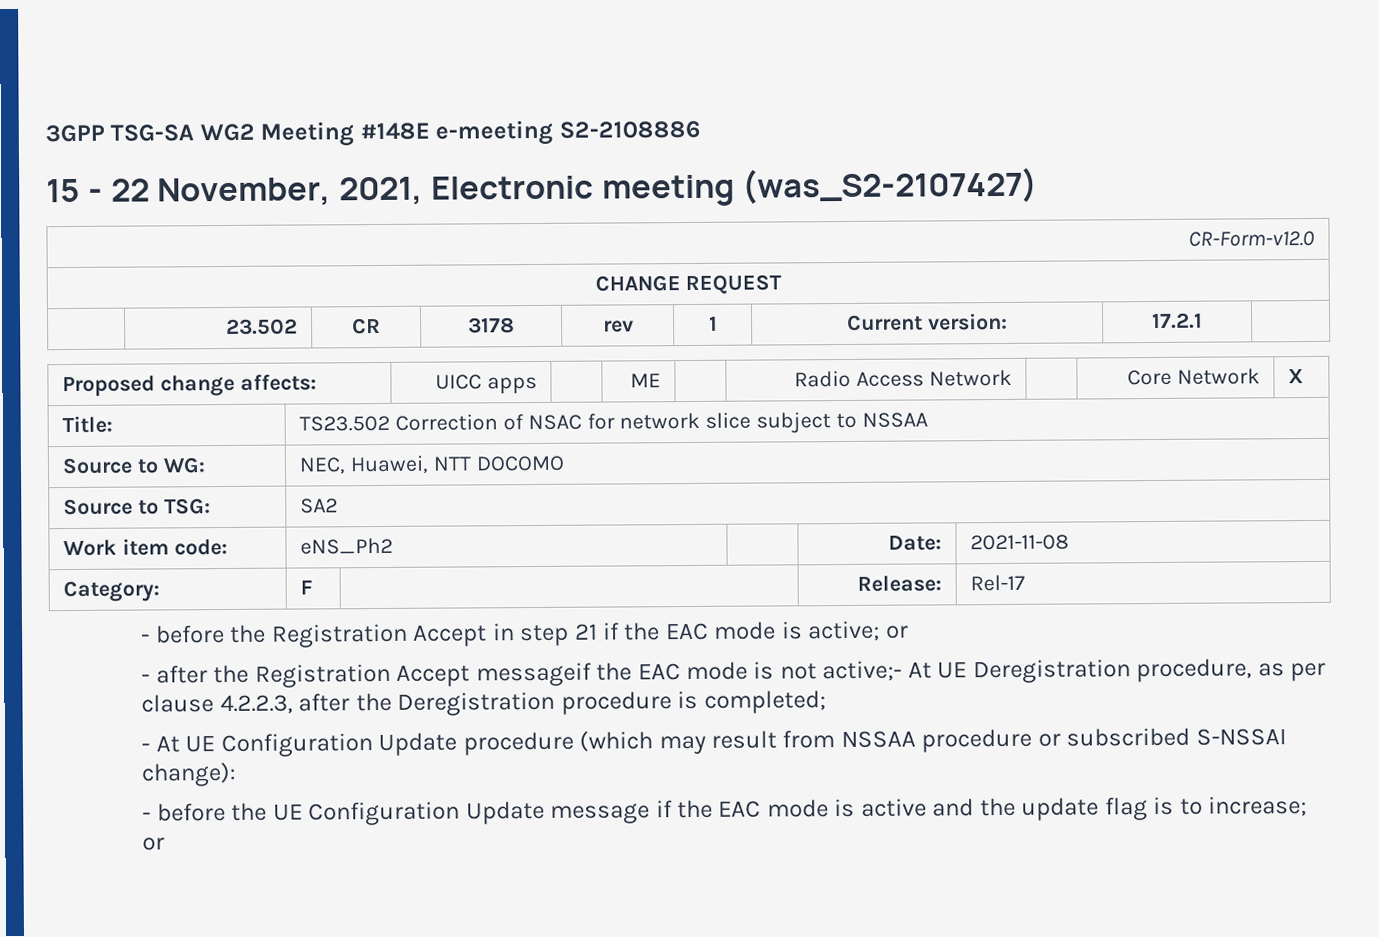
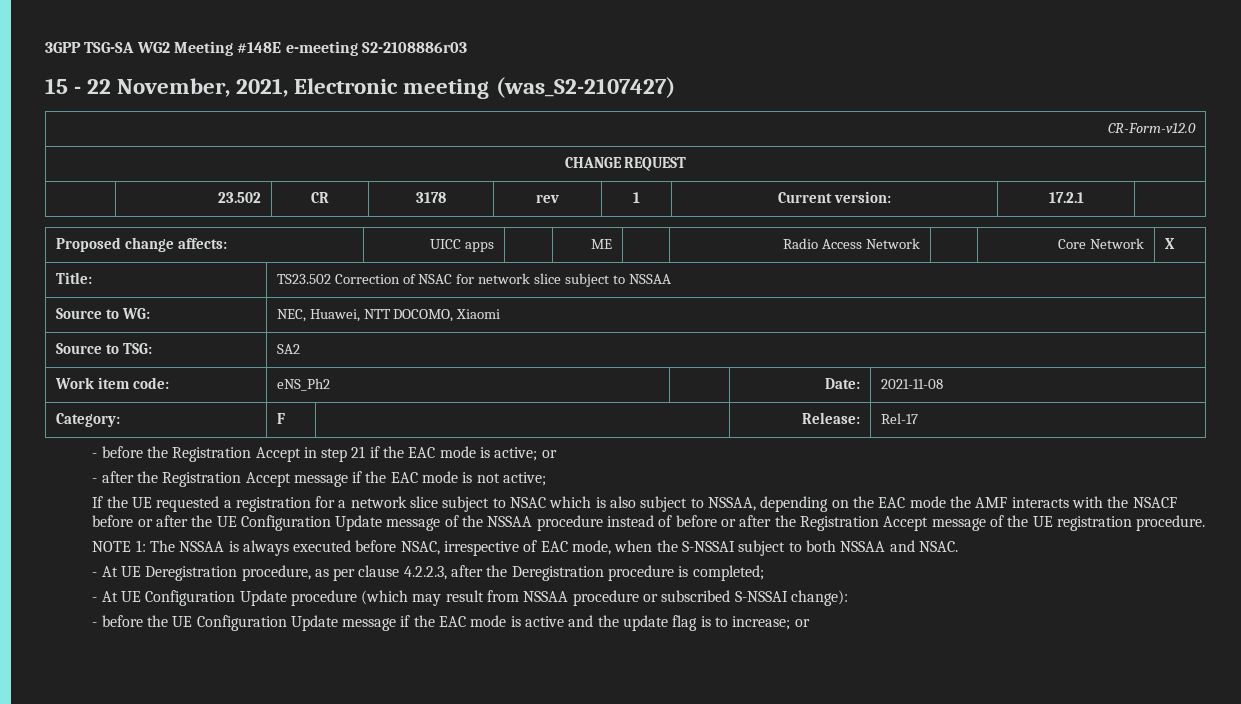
- 3GPP TSG-SA WG2 Meeting #148E e-meeting S2-2108886
+ 3GPP TSG-SA WG2 Meeting #148E e-meeting S2-2108886r03
- Source to WG: | NEC, Huawei, NTT DOCOMO
+ Source to WG: | NEC, Huawei, NTT DOCOMO, Xiaomi
- - after the Registration Accept messageif the EAC mode is not active;- At UE Deregistration procedure, as per clause 4.2.2.3, after the Deregistration procedure is completed;
+ - after the Registration Accept message if the EAC mode is not active;
+ If the UE requested a registration for a network slice subject to NSAC which is also subject to NSSAA, depending on the EAC mode the AMF interacts with the NSACF before or after the UE Configuration Update message of the NSSAA procedure instead of before or after the Registration Accept message of the UE registration procedure.
+ NOTE 1: The NSSAA is always executed before NSAC, irrespective of EAC mode, when the S-NSSAI subject to both NSSAA and NSAC.
+ - At UE Deregistration procedure, as per clause 4.2.2.3, after the Deregistration procedure is completed;

